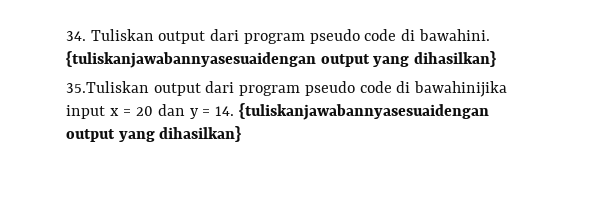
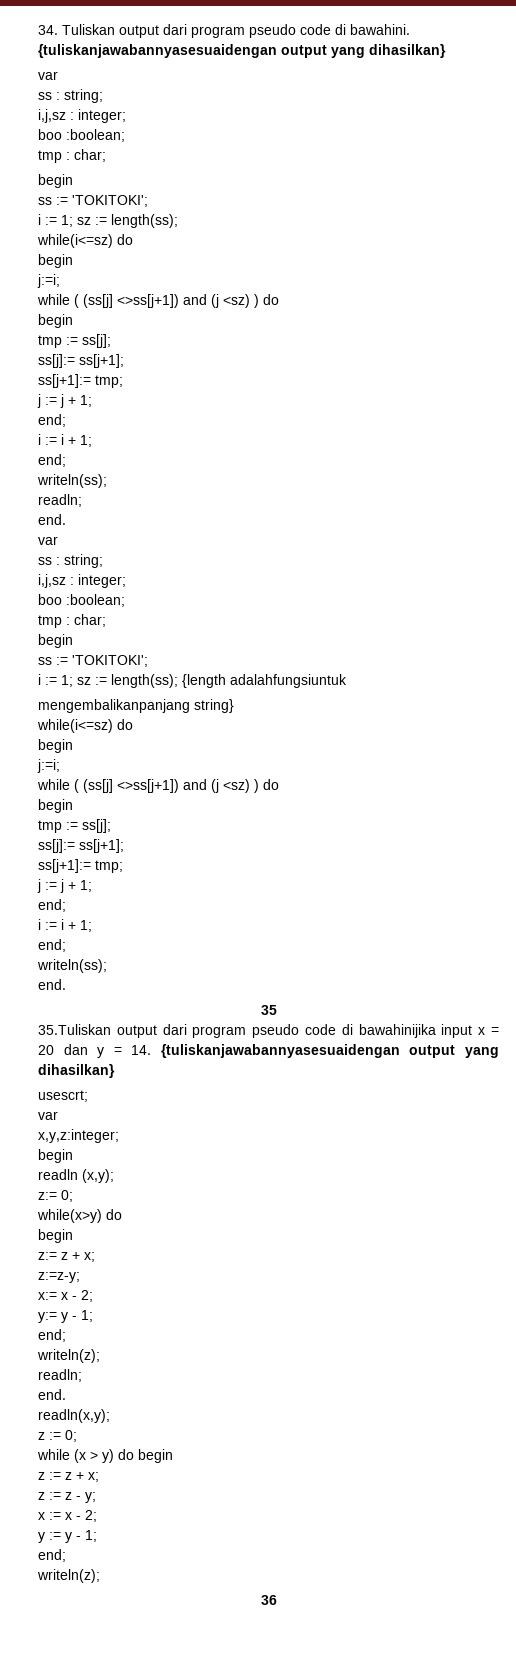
  34. Tuliskan output dari program pseudo code di bawahini. {tuliskanjawabannyasesuaidengan output yang dihasilkan}
+ var
+ ss : string;
+ i,j,sz : integer;
+ boo :boolean;
+ tmp : char;
+ begin
+ ss := 'TOKITOKI';
+ i := 1; sz := length(ss);
+ while(i<=sz) do
+ begin
+ j:=i;
+ while ( (ss[j] <>ss[j+1]) and (j <sz) ) do
+ begin
+ tmp := ss[j];
+ ss[j]:= ss[j+1];
+ ss[j+1]:= tmp;
+ j := j + 1;
+ end;
+ i := i + 1;
+ end;
+ writeln(ss);
+ readln;
+ end.
+ var
+ ss : string;
+ i,j,sz : integer;
+ boo :boolean;
+ tmp : char;
+ begin
+ ss := 'TOKITOKI';
+ i := 1; sz := length(ss); {length adalahfungsiuntuk
+ mengembalikanpanjang string}
+ while(i<=sz) do
+ begin
+ j:=i;
+ while ( (ss[j] <>ss[j+1]) and (j <sz) ) do
+ begin
+ tmp := ss[j];
+ ss[j]:= ss[j+1];
+ ss[j+1]:= tmp;
+ j := j + 1;
+ end;
+ i := i + 1;
+ end;
+ writeln(ss);
+ end.
+ 35
+ usescrt;
+ var
+ x,y,z:integer;
+ begin
+ readln (x,y);
+ z:= 0;
+ while(x>y) do
+ begin
+ z:= z + x;
+ z:=z-y;
+ x:= x - 2;
+ y:= y - 1;
+ end;
+ writeln(z);
+ readln;
+ end.
+ readln(x,y);
+ z := 0;
+ while (x > y) do begin
+ z := z + x;
+ z := z - y;
+ x := x - 2;
+ y := y - 1;
+ end;
+ writeln(z);
+ 36

